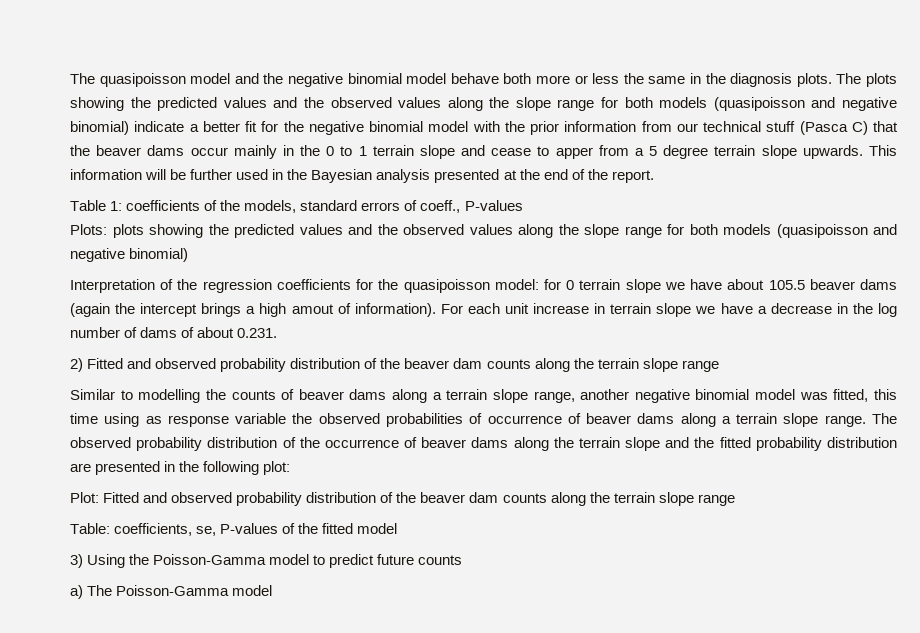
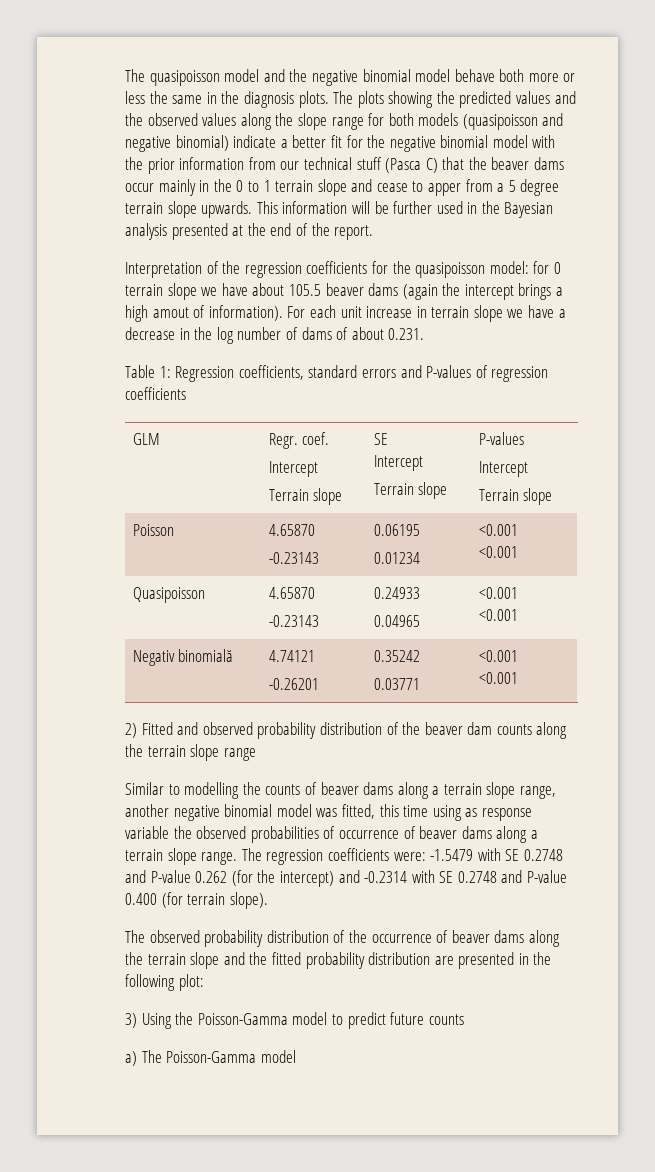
- Table 1: coefficients of the models, standard errors of coeff., P-values
- Plots: plots showing the predicted values and the observed values along the slope range for both models (quasipoisson and negative binomial)
+ Table 1: Regression coefficients, standard errors and P-values of regression coefficients
+ GLM | Regr. coef.
+ Intercept
+ Terrain slope | SE
+ Intercept
+ Terrain slope | P-values
+ Intercept
+ Terrain slope
+ Poisson | 4.65870
+ -0.23143 | 0.06195
+ 0.01234 | <0.001
+ <0.001
+ Quasipoisson | 4.65870
+ -0.23143 | 0.24933
+ 0.04965 | <0.001
+ <0.001
+ Negativ binomială | 4.74121
+ -0.26201 | 0.35242
+ 0.03771 | <0.001
+ <0.001
+ The regression coefficients were: -1.5479 with SE 0.2748 and P-value 0.262 (for the intercept) and -0.2314 with SE 0.2748 and P-value 0.400 (for terrain slope).
- Plot: Fitted and observed probability distribution of the beaver dam counts along the terrain slope range
- Table: coefficients, se, P-values of the fitted model

